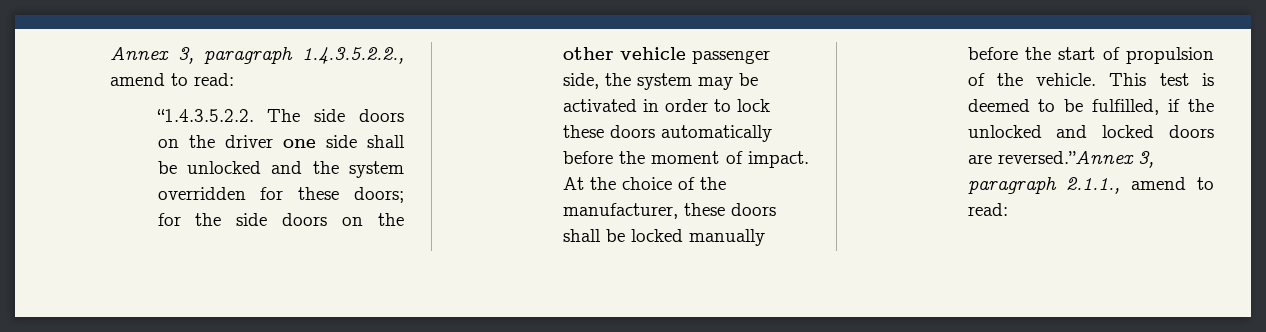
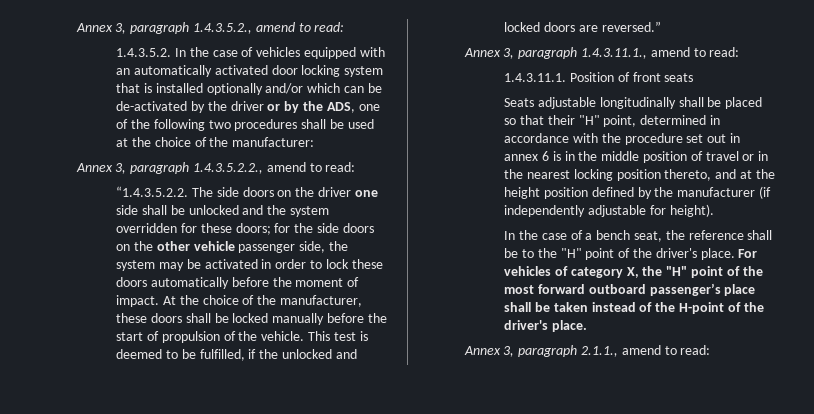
+ Annex 3, paragraph 1.4.3.5.2., amend to read:
+ 1.4.3.5.2. In the case of vehicles equipped with an automatically activated door locking system that is installed optionally and/or which can be de-activated by the driver or by the ADS, one of the following two procedures shall be used at the choice of the manufacturer:
- This test is deemed to be fulfilled, if the unlocked and locked doors are reversed.”Annex 3, paragraph 2.1.1., amend to read:
+ This test is deemed to be fulfilled, if the unlocked and locked doors are reversed.”
+ Annex 3, paragraph 1.4.3.11.1., amend to read:
+ 1.4.3.11.1. Position of front seats
+ Seats adjustable longitudinally shall be placed so that their "H" point, determined in accordance with the procedure set out in annex 6 is in the middle position of travel or in the nearest locking position thereto, and at the height position defined by the manufacturer (if independently adjustable for height).
+ In the case of a bench seat, the reference shall be to the "H" point of the driver's place. For vehicles of category X, the "H" point of the most forward outboard passenger’s place shall be taken instead of the H-point of the driver's place.
+ Annex 3, paragraph 2.1.1., amend to read:

